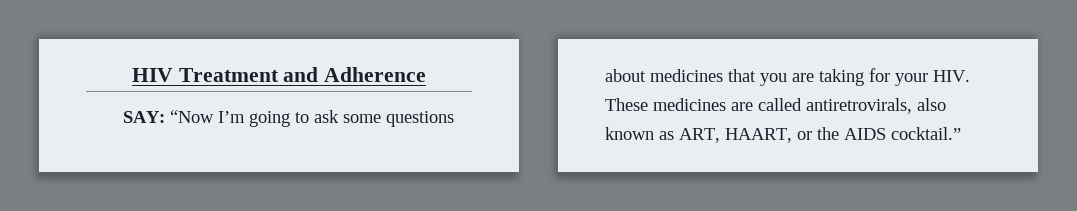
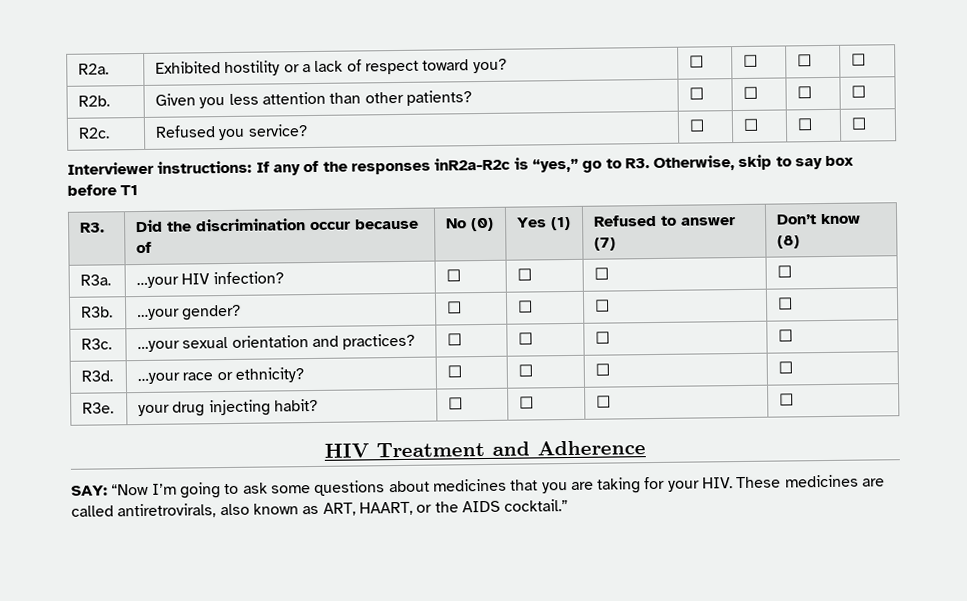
+ R2a. | Exhibited hostility or a lack of respect toward you? | ☐ | ☐ | ☐ | ☐
+ R2b. | Given you less attention than other patients? | ☐ | ☐ | ☐ | ☐
+ R2c. | Refused you service? | ☐ | ☐ | ☐ | ☐
+ Interviewer instructions: If any of the responses inR2a-R2c is “yes,” go to R3. Otherwise, skip to say box before T1
+ R3. | Did the discrimination occur because of | No (0) | Yes (1) | Refused to answer (7) | Don’t know (8)
+ R3a. | …your HIV infection? | ☐ | ☐ | ☐ | ☐
+ R3b. | …your gender? | ☐ | ☐ | ☐ | ☐
+ R3c. | …your sexual orientation and practices? | ☐ | ☐ | ☐ | ☐
+ R3d. | …your race or ethnicity? | ☐ | ☐ | ☐ | ☐
+ R3e. | your drug injecting habit? | ☐ | ☐ | ☐ | ☐

